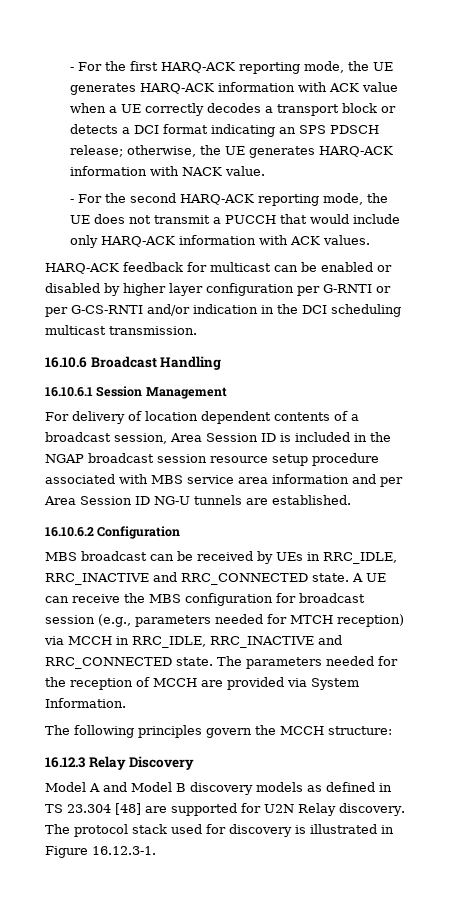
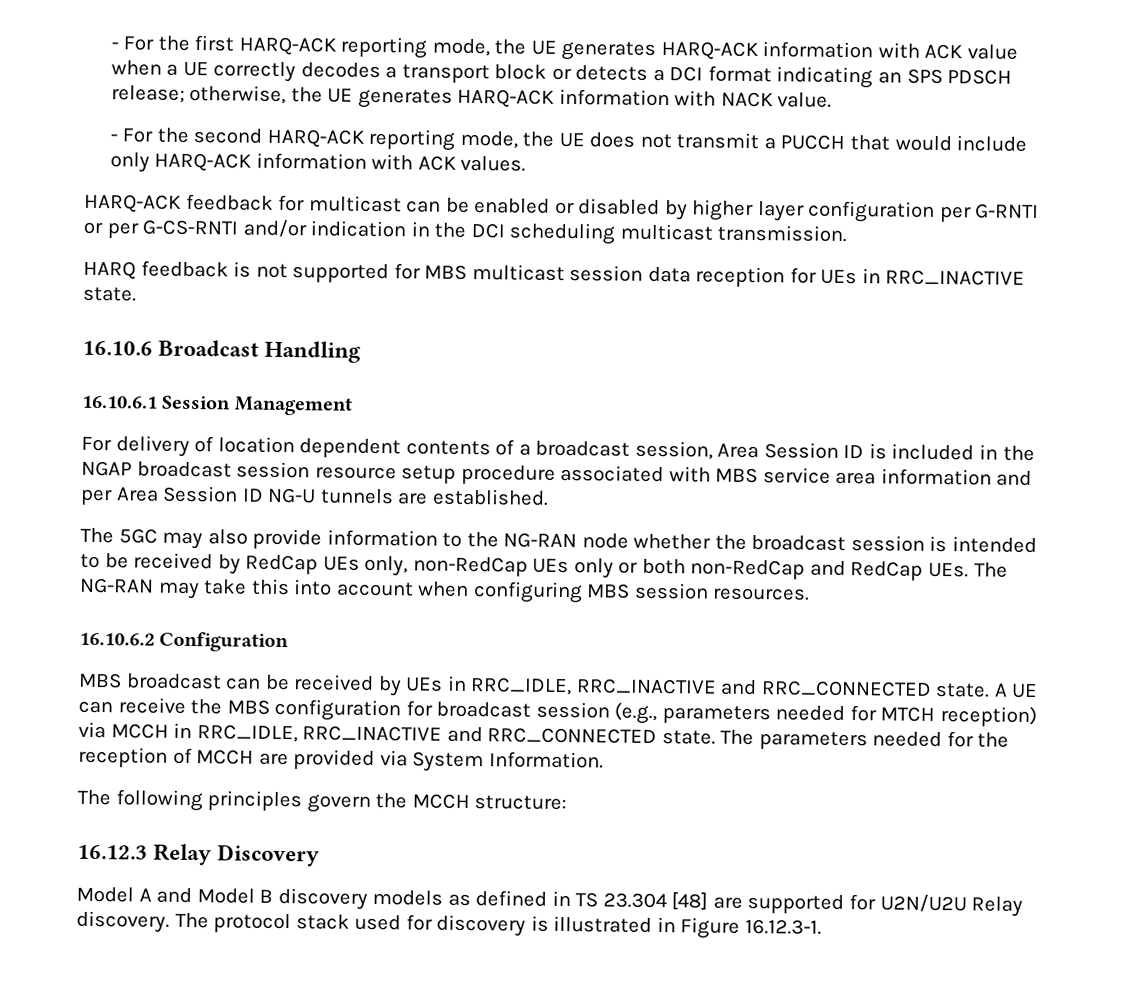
+ HARQ feedback is not supported for MBS multicast session data reception for UEs in RRC_INACTIVE state.
+ The 5GC may also provide information to the NG-RAN node whether the broadcast session is intended to be received by RedCap UEs only, non-RedCap UEs only or both non-RedCap and RedCap UEs. The NG-RAN may take this into account when configuring MBS session resources.
- Model A and Model B discovery models as defined in TS 23.304 [48] are supported for U2N Relay discovery.
+ Model A and Model B discovery models as defined in TS 23.304 [48] are supported for U2N/U2U Relay discovery.

